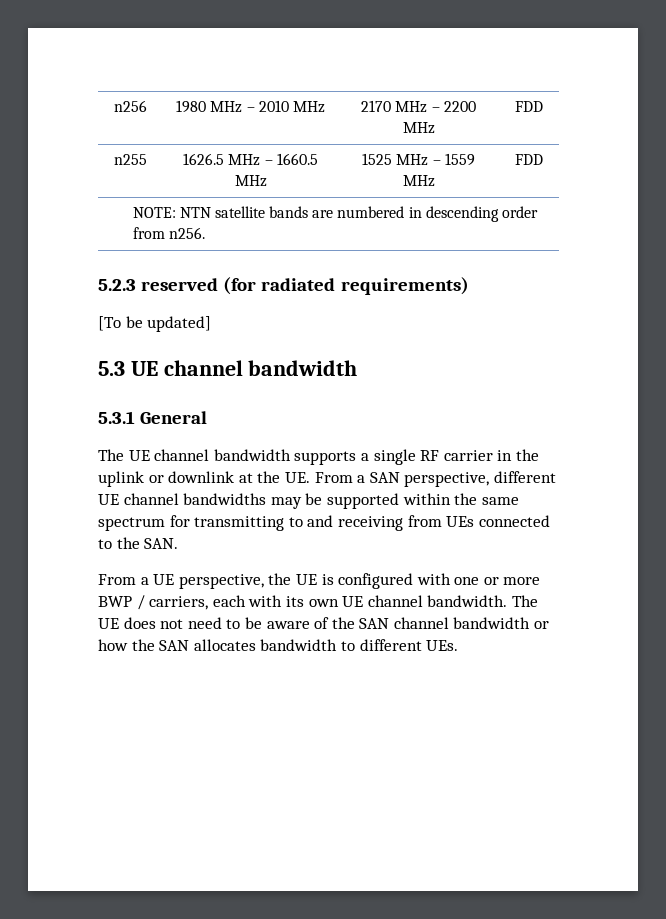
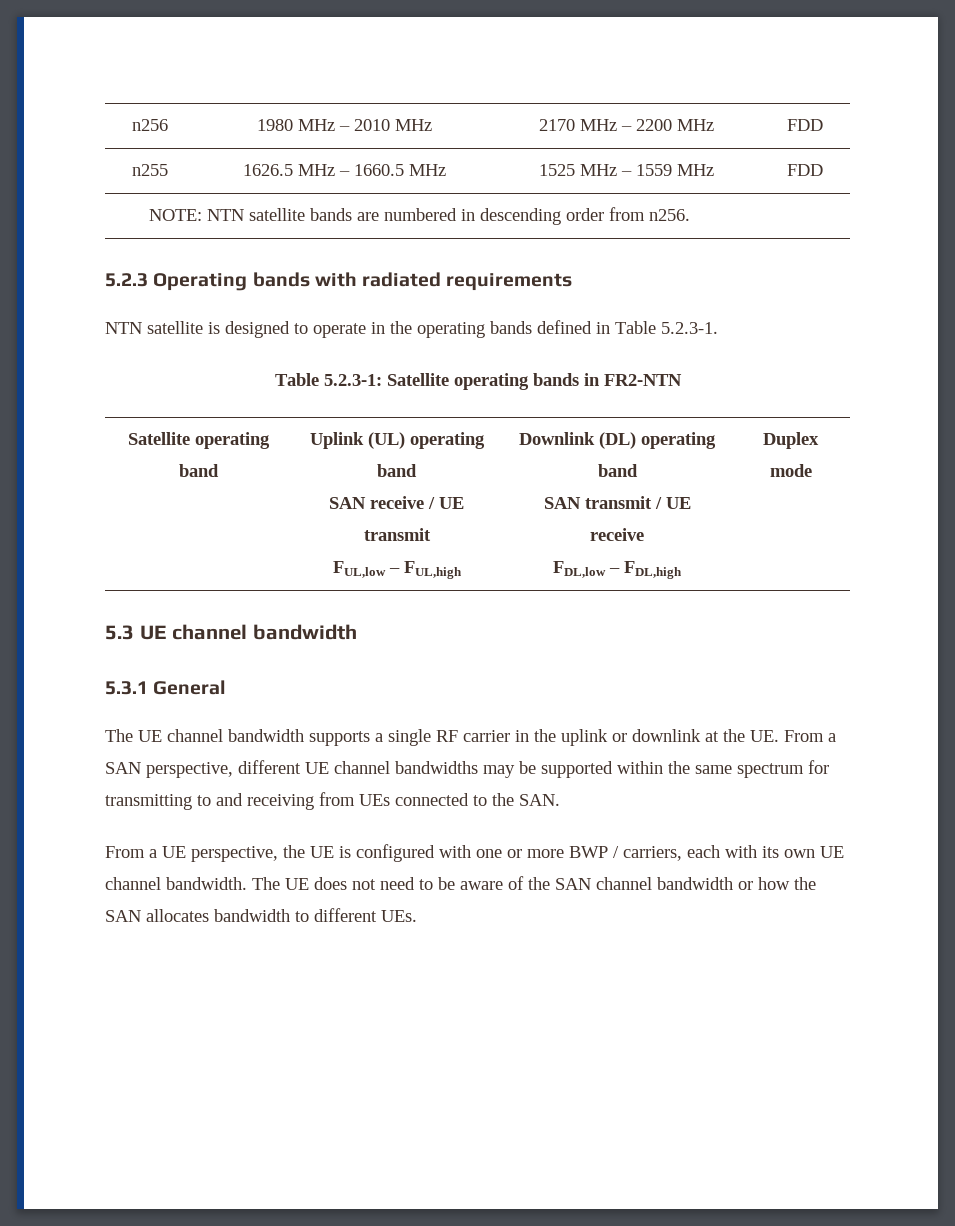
- 5.2.3 reserved (for radiated requirements)
- [To be updated]
+ 5.2.3 Operating bands with radiated requirements
+ NTN satellite is designed to operate in the operating bands defined in Table 5.2.3-1.
+ Table 5.2.3-1: Satellite operating bands in FR2-NTN
+ Satellite operating band | Uplink (UL) operating band
+ SAN receive / UE transmit
+ FUL,low – FUL,high | Downlink (DL) operating band
+ SAN transmit / UE receive
+ FDL,low – FDL,high | Duplex mode

